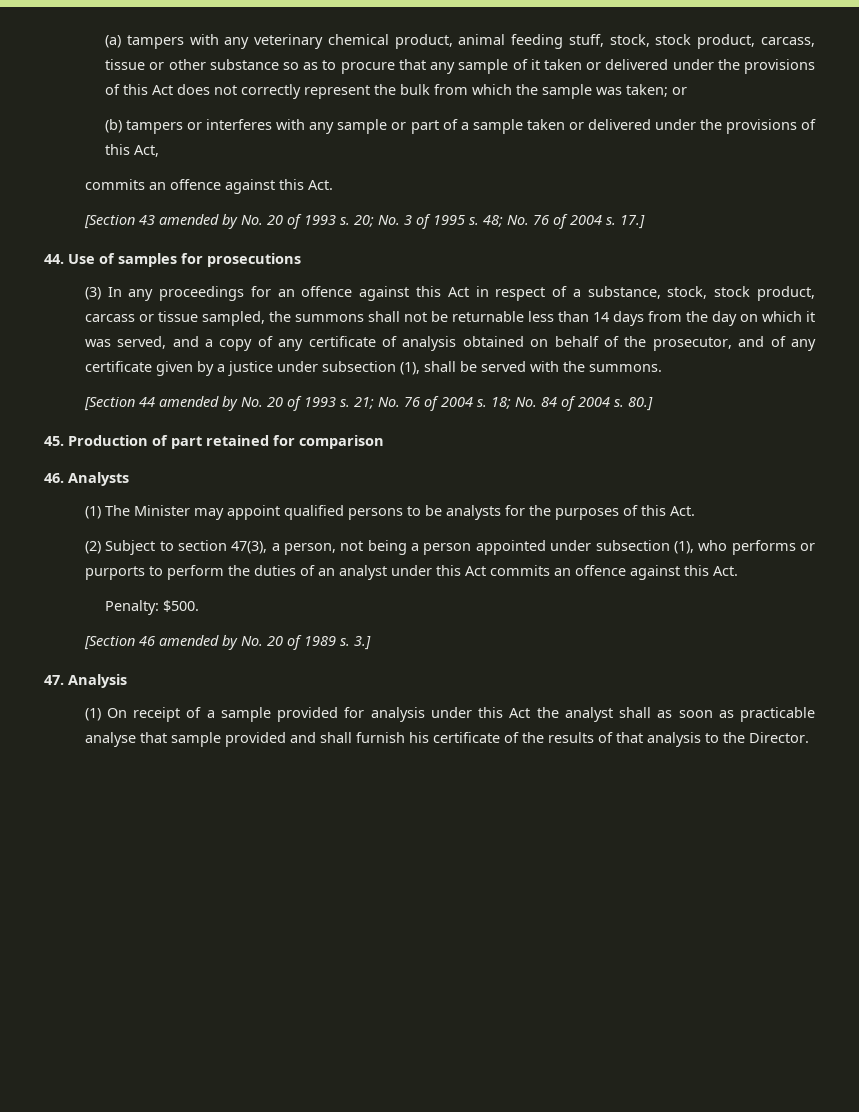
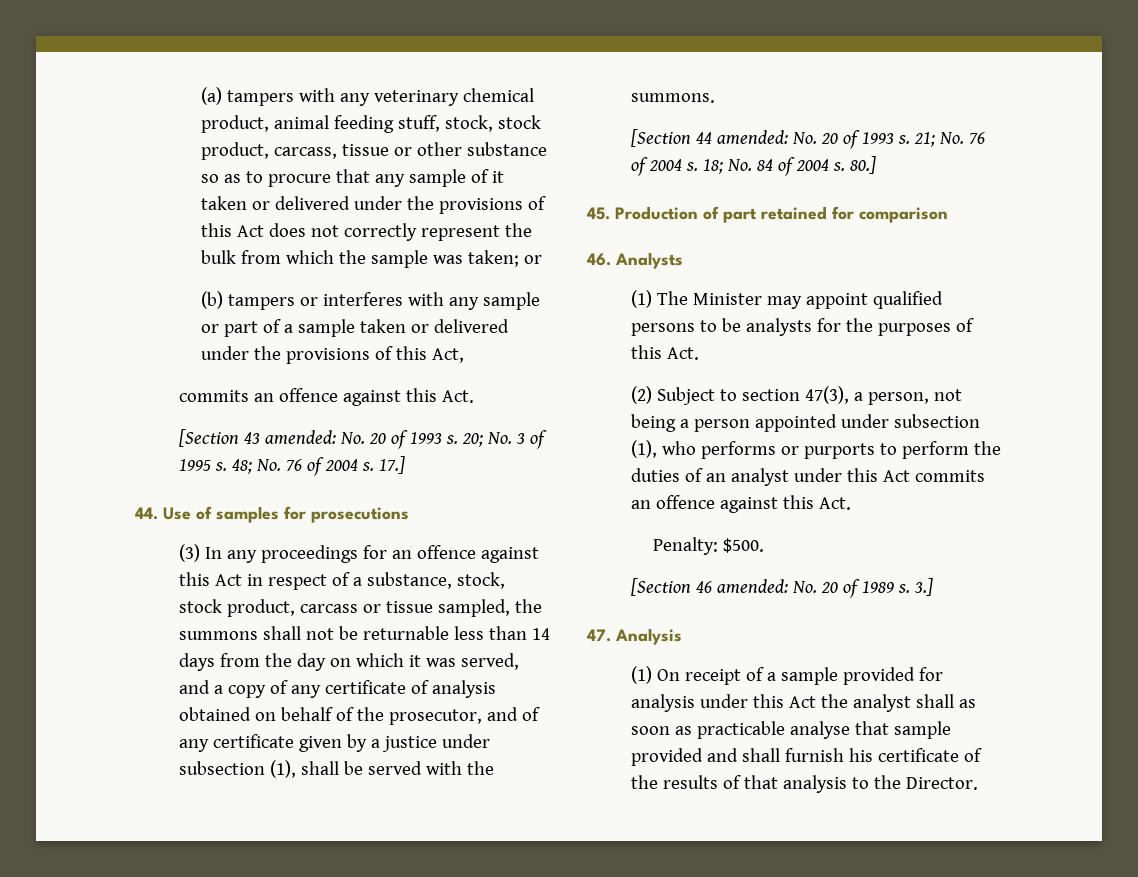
- [Section 43 amended by No. 20 of 1993 s.
+ [Section 43 amended: No. 20 of 1993 s.
- [Section 44 amended by No. 20 of 1993 s.
+ [Section 44 amended: No. 20 of 1993 s.
- [Section 46 amended by No. 20 of 1989 s.
+ [Section 46 amended: No. 20 of 1989 s.

